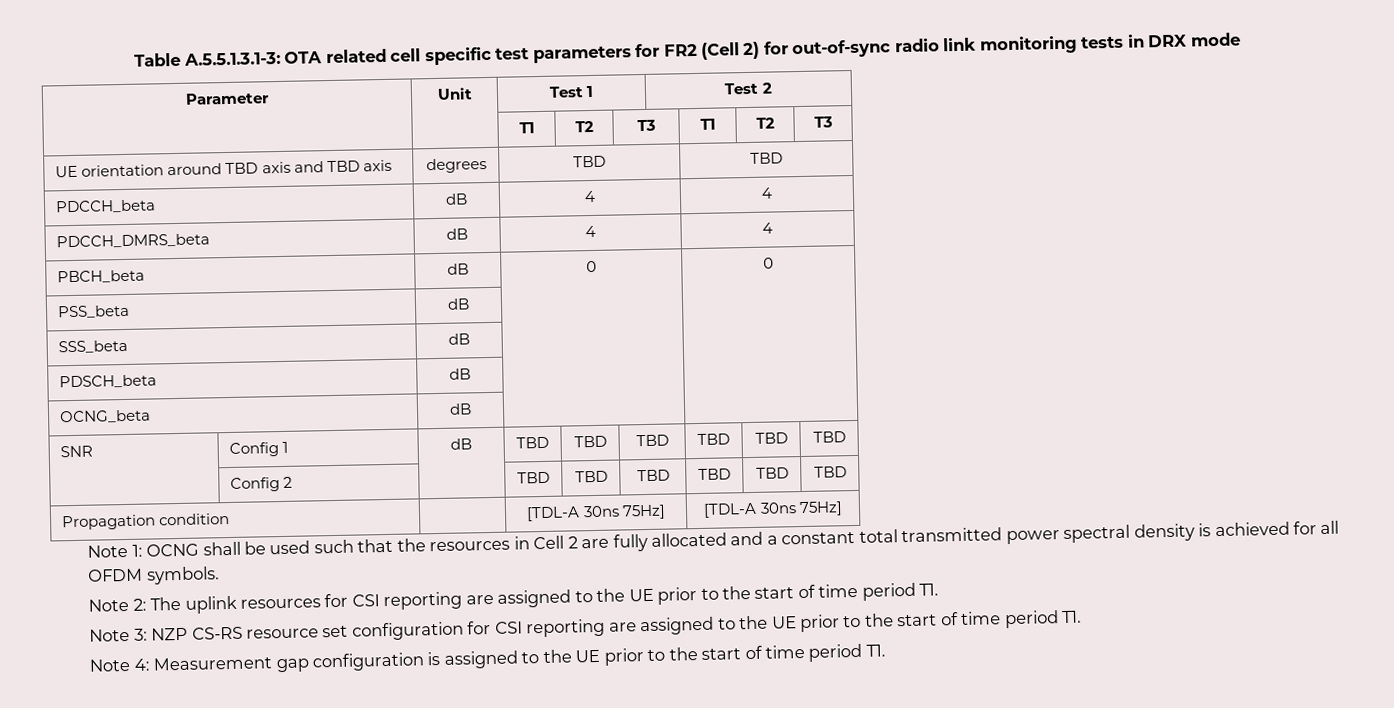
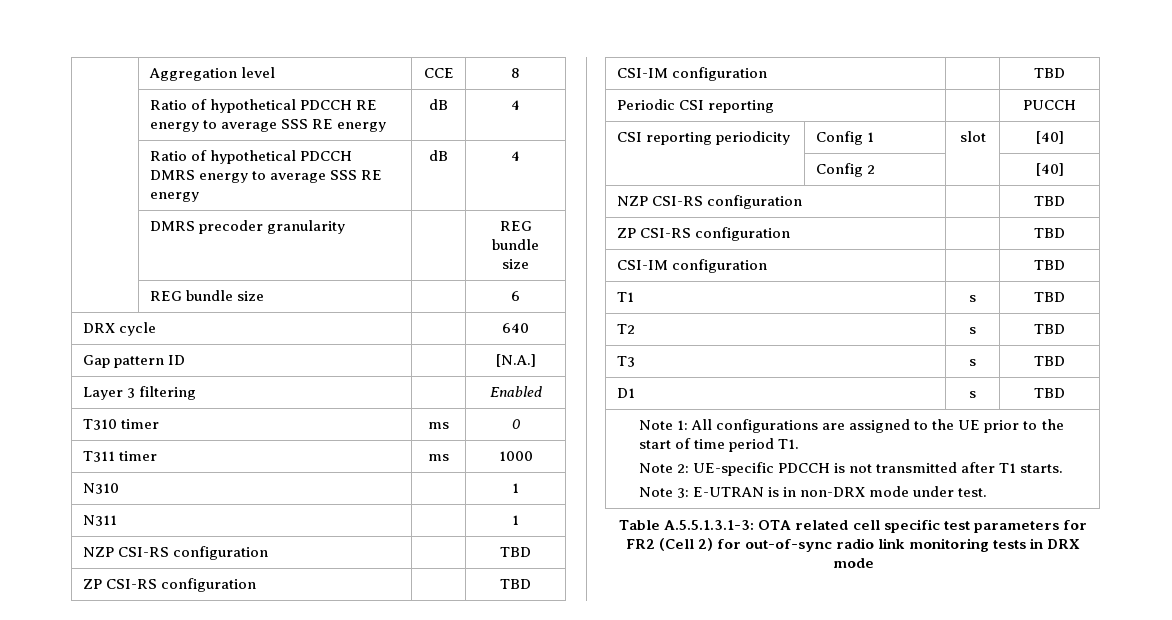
+ | Aggregation level | CCE | 8
+ | Ratio of hypothetical PDCCH RE energy to average SSS RE energy | dB | 4
+ | Ratio of hypothetical PDCCH DMRS energy to average SSS RE energy | dB | 4
+ | DMRS precoder granularity | | REG bundle size
+ | REG bundle size | | 6
+ DRX cycle | | 640
+ Gap pattern ID | | [N.A.]
+ Layer 3 filtering | | Enabled
+ T310 timer | ms | 0
+ T311 timer | ms | 1000
+ N310 | | 1
+ N311 | | 1
+ NZP CSI-RS configuration | | TBD
+ ZP CSI-RS configuration | | TBD
+ CSI-IM configuration | | TBD
+ Periodic CSI reporting | | PUCCH
+ CSI reporting periodicity | Config 1 | slot | [40]
+ | Config 2 | | [40]
+ NZP CSI-RS configuration | | TBD
+ ZP CSI-RS configuration | | TBD
+ CSI-IM configuration | | TBD
+ T1 | s | TBD
+ T2 | s | TBD
+ T3 | s | TBD
+ D1 | s | TBD
+ Note 1: All configurations are assigned to the UE prior to the start of time period T1.
+ Note 2: UE-specific PDCCH is not transmitted after T1 starts.
+ Note 3: E-UTRAN is in non-DRX mode under test.
- Parameter | Unit | Test 1 | Test 2
- | | T1 | T2 | T3 | T1 | T2 | T3
- UE orientation around TBD axis and TBD axis | degrees | TBD | TBD
- PDCCH_beta | dB | 4 | 4
- PDCCH_DMRS_beta | dB | 4 | 4
- PBCH_beta | dB | 0 | 0
- PSS_beta | dB | |
- SSS_beta | dB | |
- PDSCH_beta | dB | |
- OCNG_beta | dB | |
- SNR | Config 1 | dB | TBD | TBD | TBD | TBD | TBD | TBD
- | Config 2 | | TBD | TBD | TBD | TBD | TBD | TBD
- Propagation condition | | [TDL-A 30ns 75Hz] | [TDL-A 30ns 75Hz]
- Note 1: OCNG shall be used such that the resources in Cell 2 are fully allocated and a constant total transmitted power spectral density is achieved for all OFDM symbols.
- Note 2: The uplink resources for CSI reporting are assigned to the UE prior to the start of time period T1.
- Note 3: NZP CS-RS resource set configuration for CSI reporting are assigned to the UE prior to the start of time period T1.
- Note 4: Measurement gap configuration is assigned to the UE prior to the start of time period T1.

